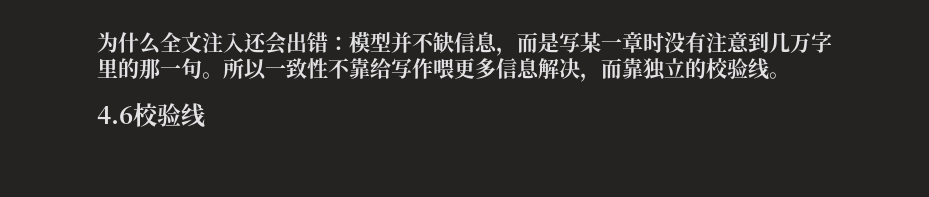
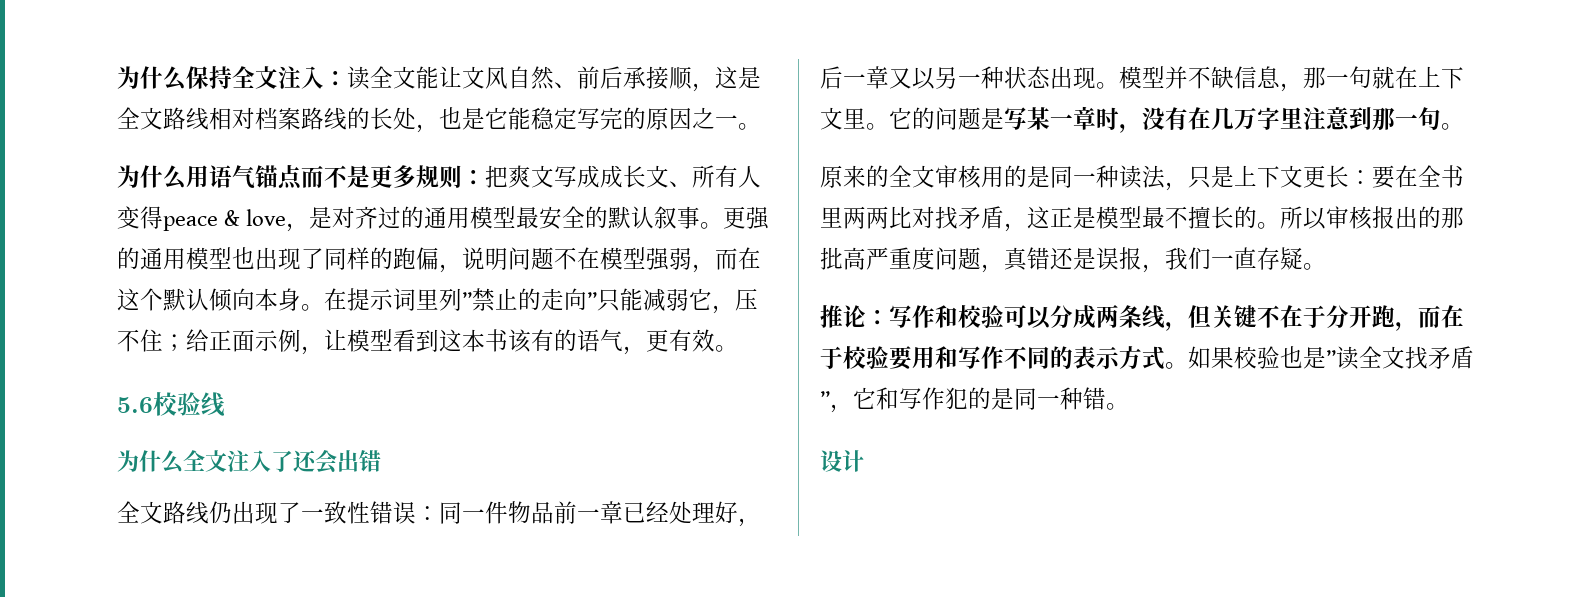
- 为什么全文注入还会出错：模型并不缺信息，而是写某一章时没有注意到几万字里的那一句。所以一致性不靠给写作喂更多信息解决，而靠独立的校验线。
- 4.6校验线
+ 为什么保持全文注入：读全文能让文风自然、前后承接顺，这是全文路线相对档案路线的长处，也是它能稳定写完的原因之一。
+ 为什么用语气锚点而不是更多规则：把爽文写成成长文、所有人变得peace & love，是对齐过的通用模型最安全的默认叙事。更强的通用模型也出现了同样的跑偏，说明问题不在模型强弱，而在这个默认倾向本身。在提示词里列”禁止的走向”只能减弱它，压不住；给正面示例，让模型看到这本书该有的语气，更有效。
+ 5.6校验线
+ 为什么全文注入了还会出错
+ 全文路线仍出现了一致性错误：同一件物品前一章已经处理好，后一章又以另一种状态出现。模型并不缺信息，那一句就在上下文里。它的问题是写某一章时，没有在几万字里注意到那一句。
+ 原来的全文审核用的是同一种读法，只是上下文更长：要在全书里两两比对找矛盾，这正是模型最不擅长的。所以审核报出的那批高严重度问题，真错还是误报，我们一直存疑。
+ 推论：写作和校验可以分成两条线，但关键不在于分开跑，而在于校验要用和写作不同的表示方式。如果校验也是”读全文找矛盾”，它和写作犯的是同一种错。
+ 设计

